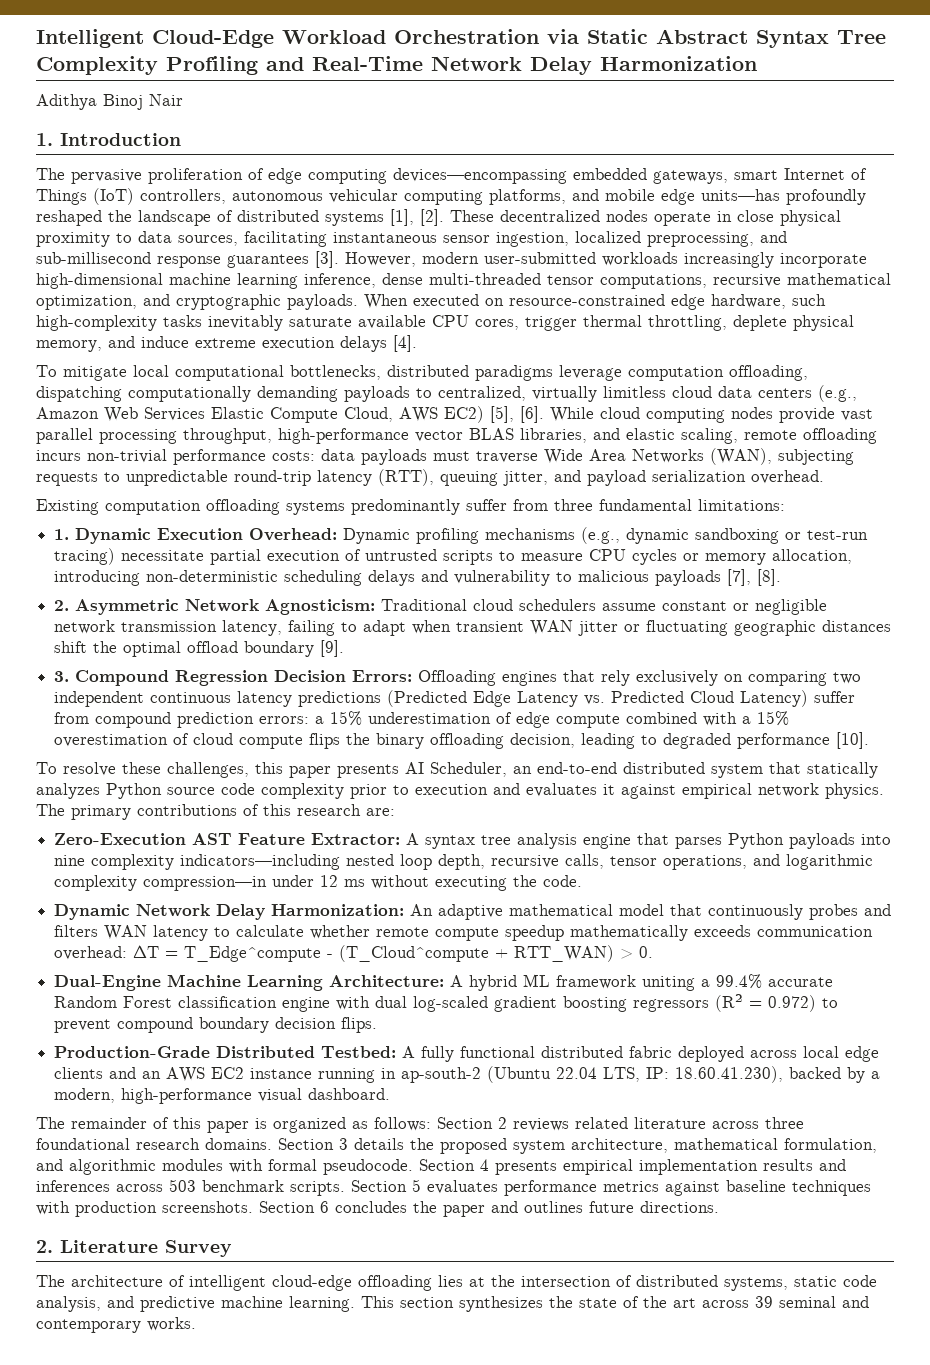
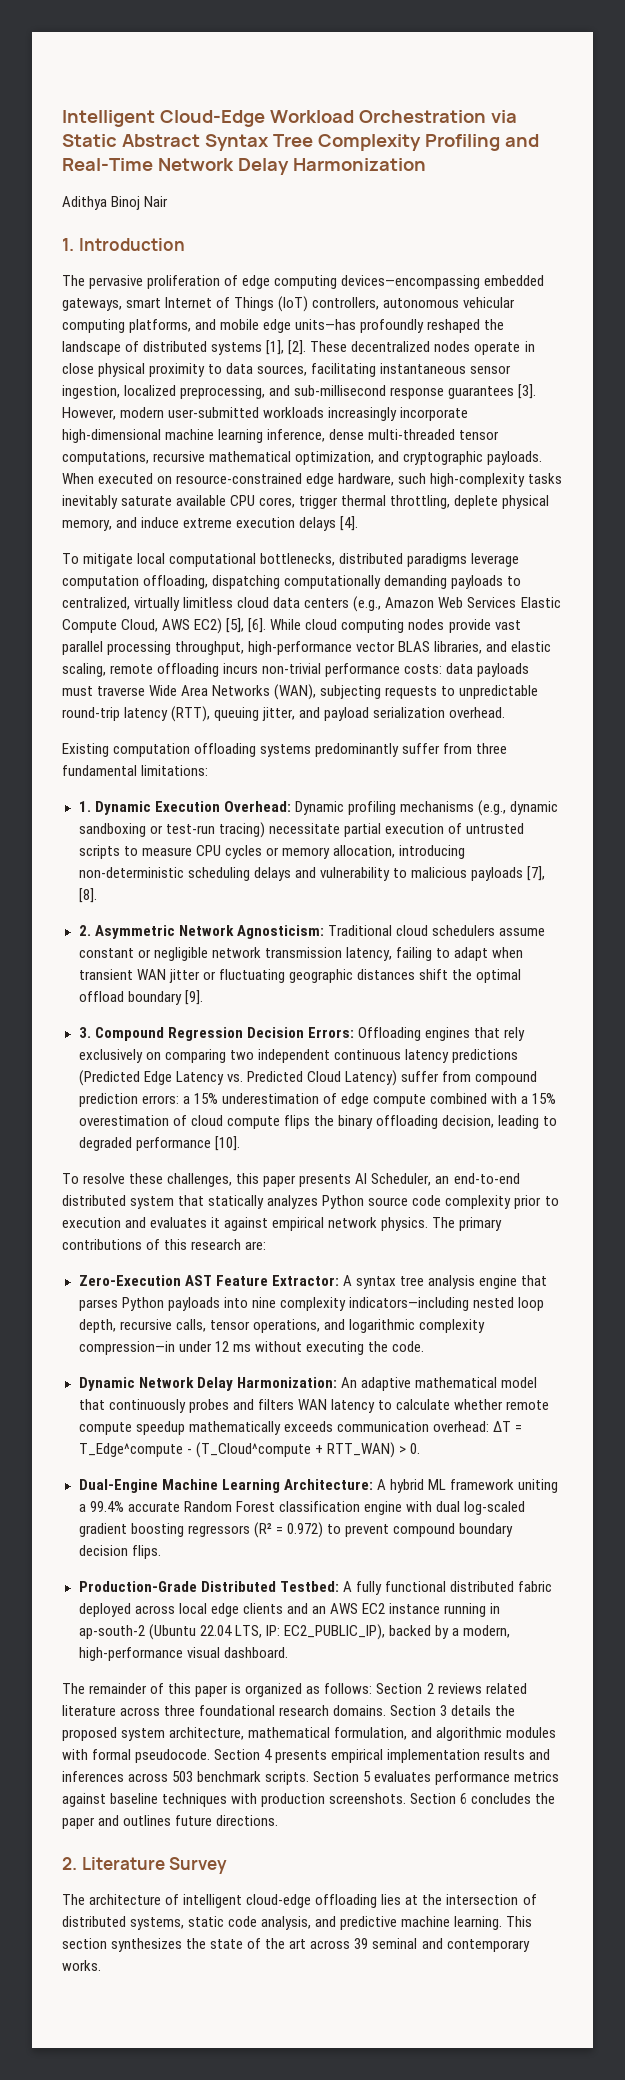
- Production-Grade Distributed Testbed: A fully functional distributed fabric deployed across local edge clients and an AWS EC2 instance running in ap-south-2 (Ubuntu 22.04 LTS, IP: 18.60.41.230), backed by a modern, high-performance visual dashboard.
+ Production-Grade Distributed Testbed: A fully functional distributed fabric deployed across local edge clients and an AWS EC2 instance running in ap-south-2 (Ubuntu 22.04 LTS, IP: EC2_PUBLIC_IP), backed by a modern, high-performance visual dashboard.

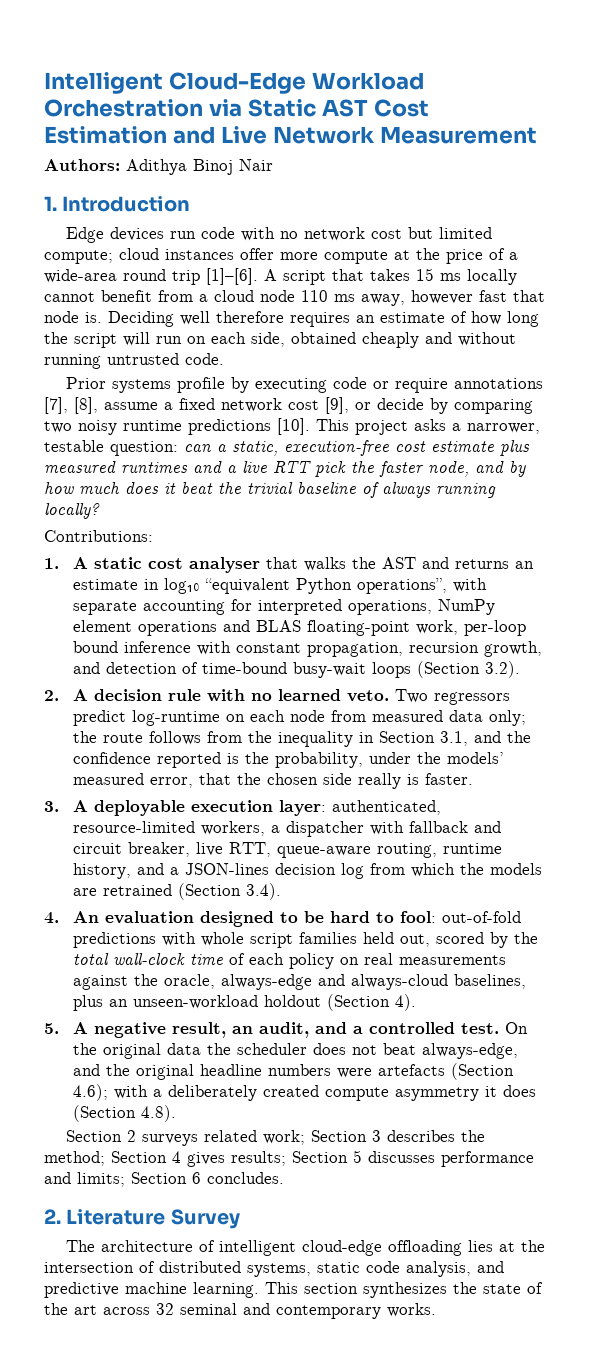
- Intelligent Cloud-Edge Workload Orchestration via Static Abstract Syntax Tree Complexity Profiling and Real-Time Network Delay Harmonization
- Adithya Binoj Nair
+ Intelligent Cloud-Edge Workload Orchestration via Static AST Cost Estimation and Live Network Measurement
+ Authors: Adithya Binoj Nair
- The pervasive proliferation of edge computing devices—encompassing embedded gateways, smart Internet of Things (IoT) controllers, autonomous vehicular computing platforms, and mobile edge units—has profoundly reshaped the landscape of distributed systems [1], [2]. These decentralized nodes operate in close physical proximity to data sources, facilitating instantaneous sensor ingestion, localized preprocessing, and sub-millisecond response guarantees [3]. However, modern user-submitted workloads increasingly incorporate high-dimensional machine learning inference, dense multi-threaded tensor computations, recursive mathematical optimization, and cryptographic payloads. When executed on resource-constrained edge hardware, such high-complexity tasks inevitably saturate available CPU cores, trigger thermal throttling, deplete physical memory, and induce extreme execution delays [4].
- To mitigate local computational bottlenecks, distributed paradigms leverage computation offloading, dispatching computationally demanding payloads to centralized, virtually limitless cloud data centers (e.g., Amazon Web Services Elastic Compute Cloud, AWS EC2) [5], [6]. While cloud computing nodes provide vast parallel processing throughput, high-performance vector BLAS libraries, and elastic scaling, remote offloading incurs non-trivial performance costs: data payloads must traverse Wide Area Networks (WAN), subjecting requests to unpredictable round-trip latency (RTT), queuing jitter, and payload serialization overhead.
- Existing computation offloading systems predominantly suffer from three fundamental limitations:
- 1. Dynamic Execution Overhead: Dynamic profiling mechanisms (e.g., dynamic sandboxing or test-run tracing) necessitate partial execution of untrusted scripts to measure CPU cycles or memory allocation, introducing non-deterministic scheduling delays and vulnerability to malicious payloads [7], [8].
- 2. Asymmetric Network Agnosticism: Traditional cloud schedulers assume constant or negligible network transmission latency, failing to adapt when transient WAN jitter or fluctuating geographic distances shift the optimal offload boundary [9].
- 3. Compound Regression Decision Errors: Offloading engines that rely exclusively on comparing two independent continuous latency predictions (Predicted Edge Latency vs. Predicted Cloud Latency) suffer from compound prediction errors: a 15% underestimation of edge compute combined with a 15% overestimation of cloud compute flips the binary offloading decision, leading to degraded performance [10].
- To resolve these challenges, this paper presents AI Scheduler, an end-to-end distributed system that statically analyzes Python source code complexity prior to execution and evaluates it against empirical network physics. The primary contributions of this research are:
- Zero-Execution AST Feature Extractor: A syntax tree analysis engine that parses Python payloads into nine complexity indicators—including nested loop depth, recursive calls, tensor operations, and logarithmic complexity compression—in under 12 ms without executing the code.
- Dynamic Network Delay Harmonization: An adaptive mathematical model that continuously probes and filters WAN latency to calculate whether remote compute speedup mathematically exceeds communication overhead: ΔT = T_Edge^compute - (T_Cloud^compute + RTT_WAN) > 0.
- Dual-Engine Machine Learning Architecture: A hybrid ML framework uniting a 99.4% accurate Random Forest classification engine with dual log-scaled gradient boosting regressors (R² = 0.972) to prevent compound boundary decision flips.
- Production-Grade Distributed Testbed: A fully functional distributed fabric deployed across local edge clients and an AWS EC2 instance running in ap-south-2 (Ubuntu 22.04 LTS, IP: EC2_PUBLIC_IP), backed by a modern, high-performance visual dashboard.
- The remainder of this paper is organized as follows: Section 2 reviews related literature across three foundational research domains. Section 3 details the proposed system architecture, mathematical formulation, and algorithmic modules with formal pseudocode. Section 4 presents empirical implementation results and inferences across 503 benchmark scripts. Section 5 evaluates performance metrics against baseline techniques with production screenshots. Section 6 concludes the paper and outlines future directions.
+ Edge devices run code with no network cost but limited compute; cloud instances offer more compute at the price of a wide-area round trip [1]–[6]. A script that takes 15 ms locally cannot benefit from a cloud node 110 ms away, however fast that node is. Deciding well therefore requires an estimate of how long the script will run on each side, obtained cheaply and without running untrusted code.
+ Prior systems profile by executing code or require annotations [7], [8], assume a fixed network cost [9], or decide by comparing two noisy runtime predictions [10]. This project asks a narrower, testable question: can a static, execution-free cost estimate plus measured runtimes and a live RTT pick the faster node, and by how much does it beat the trivial baseline of always running locally?
+ Contributions:
+ 1. A static cost analyser that walks the AST and returns an estimate in log₁₀ “equivalent Python operations”, with separate accounting for interpreted operations, NumPy element operations and BLAS floating-point work, per-loop bound inference with constant propagation, recursion growth, and detection of time-bound busy-wait loops (Section 3.2).
+ 2. A decision rule with no learned veto. Two regressors predict log-runtime on each node from measured data only; the route follows from the inequality in Section 3.1, and the confidence reported is the probability, under the models’ measured error, that the chosen side really is faster.
+ 3. A deployable execution layer: authenticated, resource-limited workers, a dispatcher with fallback and circuit breaker, live RTT, queue-aware routing, runtime history, and a JSON-lines decision log from which the models are retrained (Section 3.4).
+ 4. An evaluation designed to be hard to fool: out-of-fold predictions with whole script families held out, scored by the total wall-clock time of each policy on real measurements against the oracle, always-edge and always-cloud baselines, plus an unseen-workload holdout (Section 4).
+ 5. A negative result, an audit, and a controlled test. On the original data the scheduler does not beat always-edge, and the original headline numbers were artefacts (Section 4.6); with a deliberately created compute asymmetry it does (Section 4.8).
+ Section 2 surveys related work; Section 3 describes the method; Section 4 gives results; Section 5 discusses performance and limits; Section 6 concludes.
- This section synthesizes the state of the art across 39 seminal and contemporary works.
+ This section synthesizes the state of the art across 32 seminal and contemporary works.

